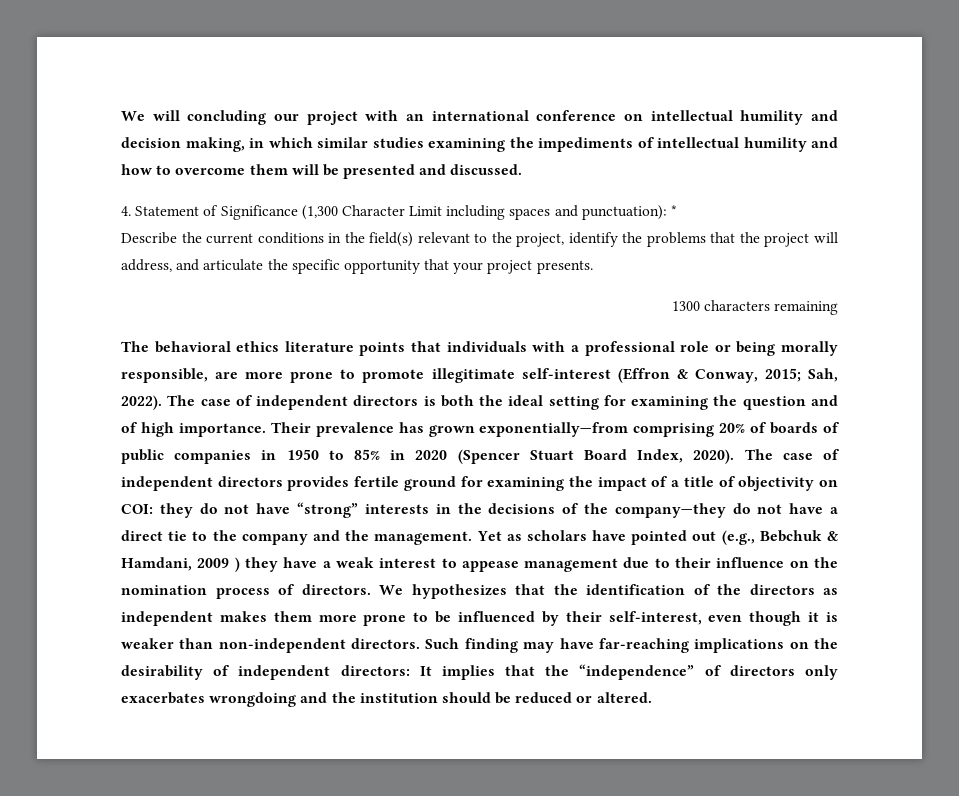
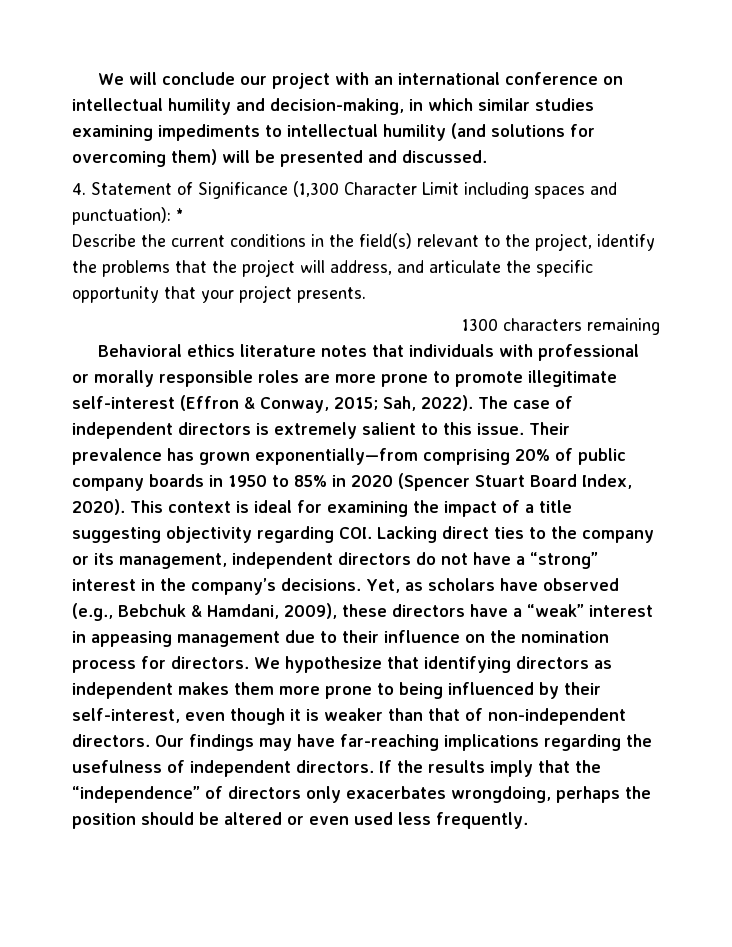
- We will concluding our project with an international conference on intellectual humility and decision making, in which similar studies examining the impediments of intellectual humility and how to overcome them will be presented and discussed.
+ We will conclude our project with an international conference on intellectual humility and decision-making, in which similar studies examining impediments to intellectual humility (and solutions for overcoming them) will be presented and discussed.
- The behavioral ethics literature points that individuals with a professional role or being morally responsible, are more prone to promote illegitimate self-interest (Effron & Conway, 2015; Sah, 2022).
+ Behavioral ethics literature notes that individuals with professional or morally responsible roles are more prone to promote illegitimate self-interest (Effron & Conway, 2015; Sah, 2022).
- The case of independent directors is both the ideal setting for examining the question and of high importance.
+ The case of independent directors is extremely salient to this issue.
- Their prevalence has grown exponentially—from comprising 20% of boards of public companies in 1950 to 85% in 2020 (Spencer Stuart Board Index, 2020).
+ Their prevalence has grown exponentially—from comprising 20% of public company boards in 1950 to 85% in 2020 (Spencer Stuart Board Index, 2020).
- The case of independent directors provides fertile ground for examining the impact of a title of objectivity on COI: they do not have “strong” interests in the decisions of the company—they do not have a direct tie to the company and the management. Yet as scholars have pointed out (e.g., Bebchuk & Hamdani, 2009 ) they have a weak interest to appease management due to their influence on the nomination process of directors.
+ This context is ideal for examining the impact of a title suggesting objectivity regarding COI. Lacking direct ties to the company or its management, independent directors do not have a “strong” interest in the company’s decisions. Yet, as scholars have observed (e.g., Bebchuk & Hamdani, 2009), these directors have a “weak” interest in appeasing management due to their influence on the nomination process for directors.
- We hypothesizes that the identification of the directors as independent makes them more prone to be influenced by their self-interest, even though it is weaker than non-independent directors. Such finding may have far-reaching implications on the desirability of independent directors: It implies that the “independence” of directors only exacerbates wrongdoing and the institution should be reduced or altered.
+ We hypothesize that identifying directors as independent makes them more prone to being influenced by their self-interest, even though it is weaker than that of non-independent directors. Our findings may have far-reaching implications regarding the usefulness of independent directors. If the results imply that the “independence” of directors only exacerbates wrongdoing, perhaps the position should be altered or even used less frequently.

